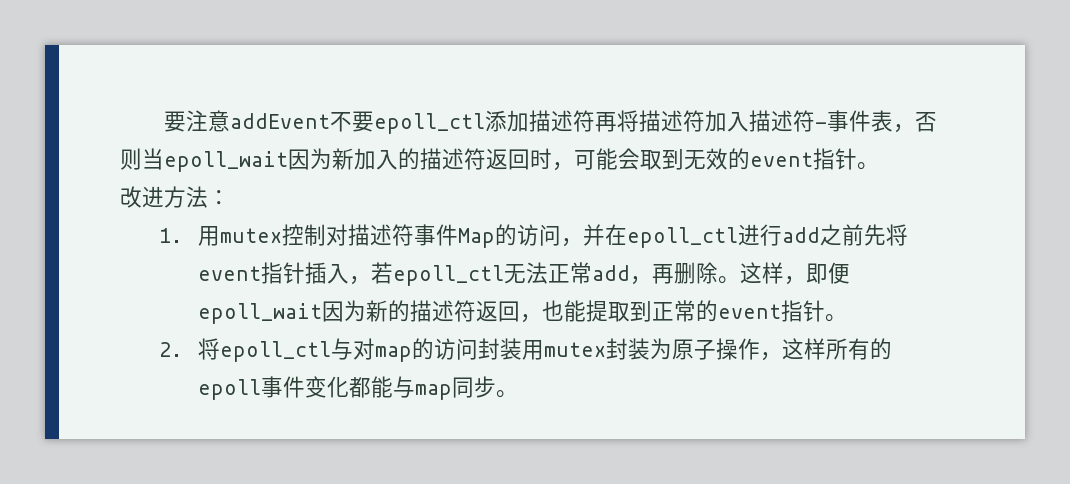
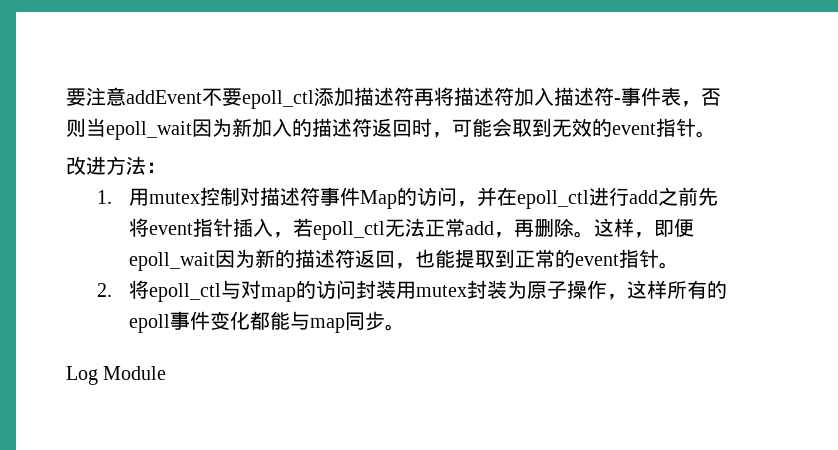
+ Log Module

